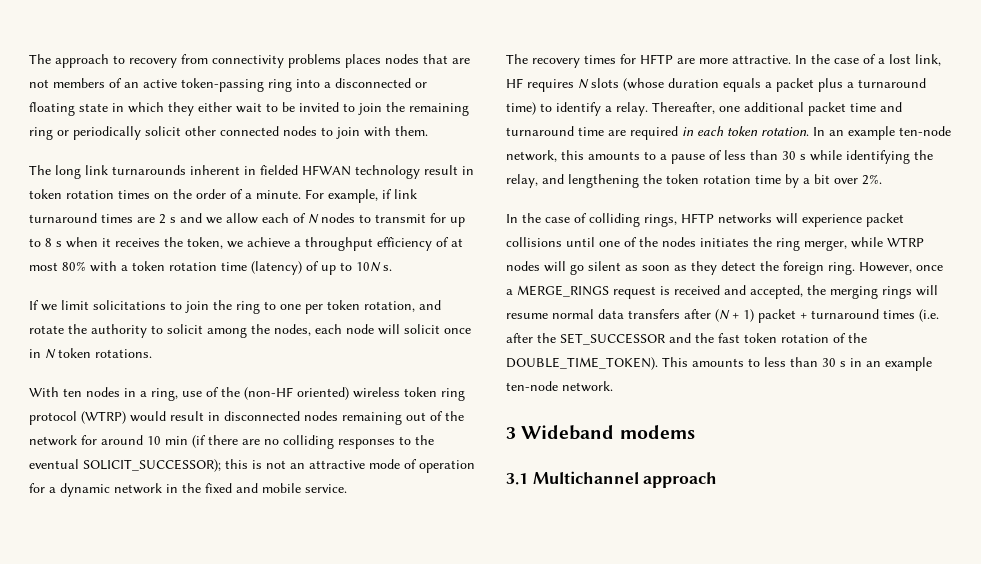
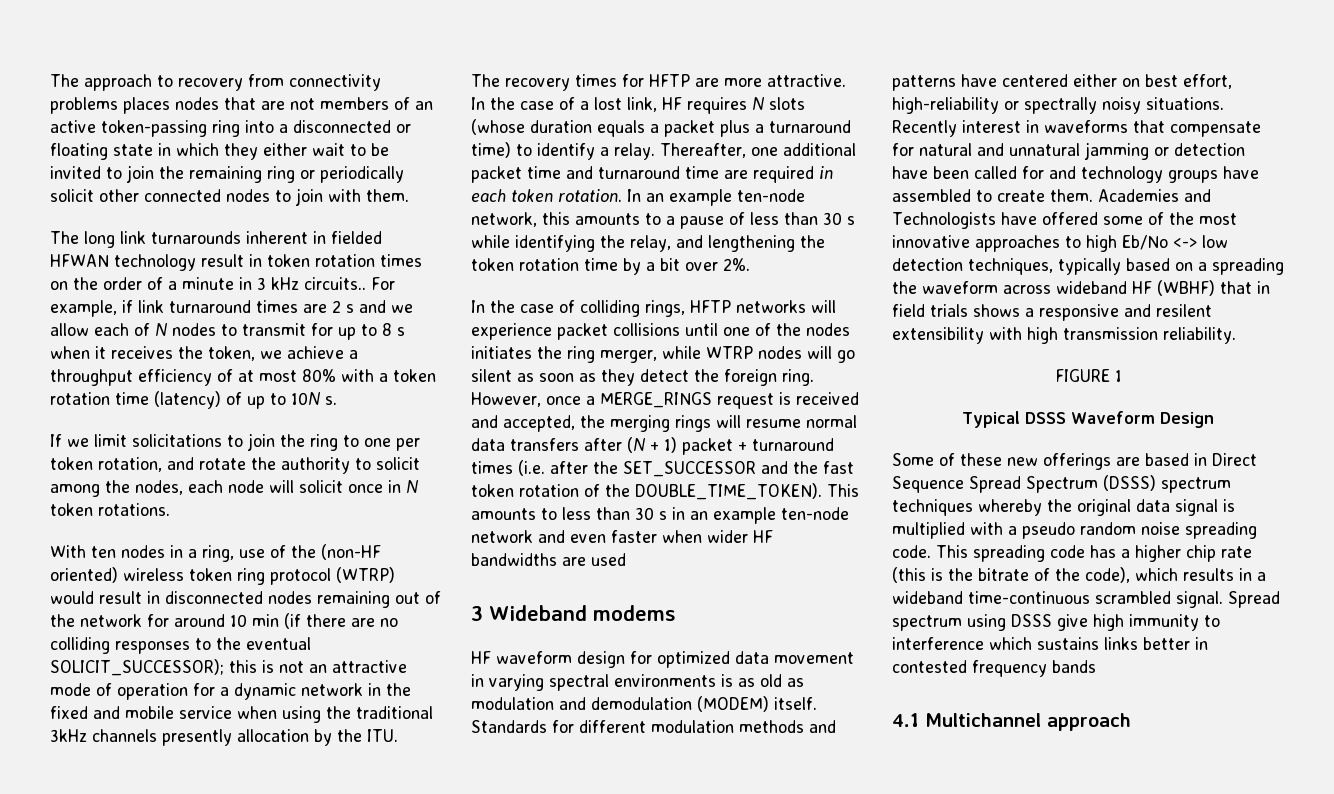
- The long link turnarounds inherent in fielded HFWAN technology result in token rotation times on the order of a minute.
+ The long link turnarounds inherent in fielded HFWAN technology result in token rotation times on the order of a minute in 3 kHz circuits..
- With ten nodes in a ring, use of the (non-HF oriented) wireless token ring protocol (WTRP) would result in disconnected nodes remaining out of the network for around 10 min (if there are no colliding responses to the eventual SOLICIT_SUCCESSOR); this is not an attractive mode of operation for a dynamic network in the fixed and mobile service.
+ With ten nodes in a ring, use of the (non-HF oriented) wireless token ring protocol (WTRP) would result in disconnected nodes remaining out of the network for around 10 min (if there are no colliding responses to the eventual SOLICIT_SUCCESSOR); this is not an attractive mode of operation for a dynamic network in the fixed and mobile service when using the traditional 3kHz channels presently allocation by the ITU.
- This amounts to less than 30 s in an example ten-node network.
+ This amounts to less than 30 s in an example ten-node network and even faster when wider HF bandwidths are used
  3 Wideband modems
- 3.1 Multichannel approach
+ HF waveform design for optimized data movement in varying spectral environments is as old as modulation and demodulation (MODEM) itself. Standards for different modulation methods and patterns have centered either on best effort, high-reliability or spectrally noisy situations. Recently interest in waveforms that compensate for natural and unnatural jamming or detection have been called for and technology groups have assembled to create them. Academies and Technologists have offered some of the most innovative approaches to high Eb/No <-> low detection techniques, typically based on a spreading the waveform across wideband HF (WBHF) that in field trials shows a responsive and resilent extensibility with high transmission reliability.
+ FIGURE 1
+ Typical DSSS Waveform Design
+ Some of these new offerings are based in Direct Sequence Spread Spectrum (DSSS) spectrum techniques whereby the original data signal is multiplied with a pseudo random noise spreading code. This spreading code has a higher chip rate (this is the bitrate of the code), which results in a wideband time-continuous scrambled signal. Spread spectrum using DSSS give high immunity to interference which sustains links better in contested frequency bands
+ 4.1 Multichannel approach

